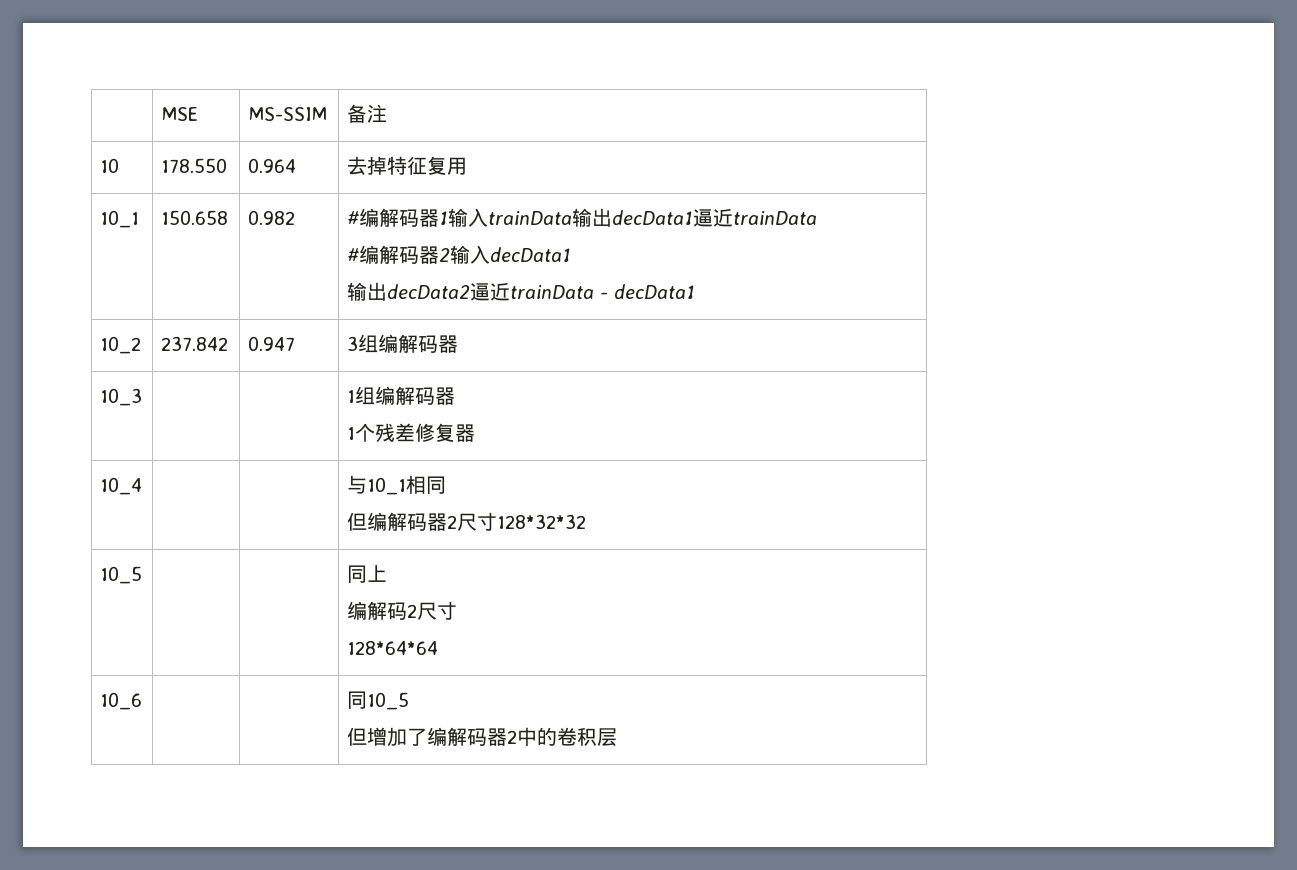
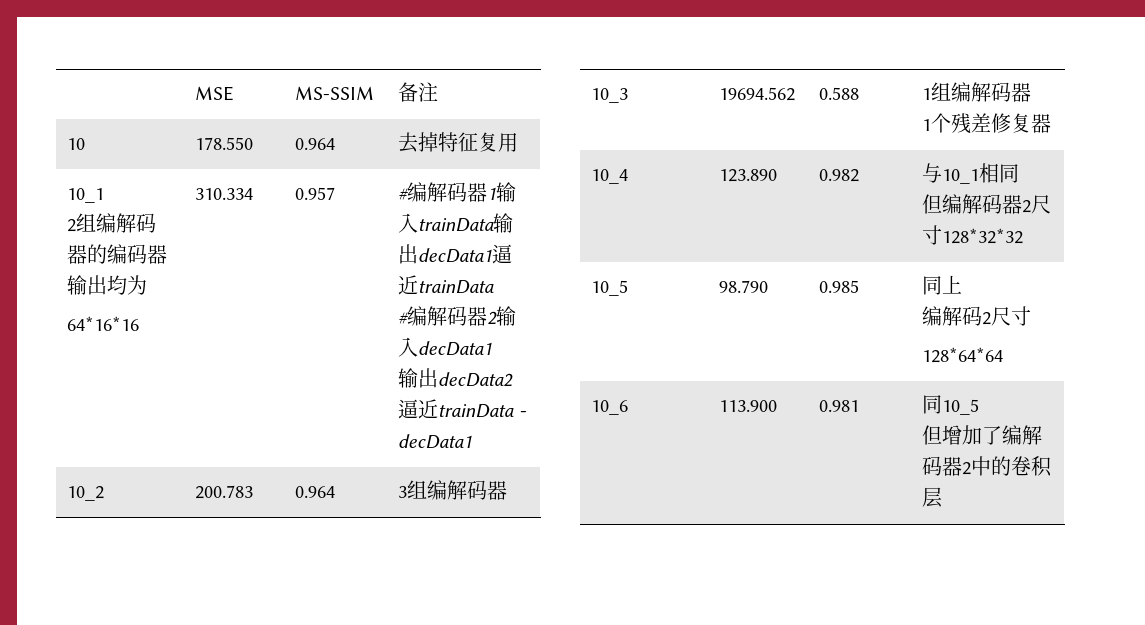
  10 | 178.550 | 0.964 | 去掉特征复用
- 10_1 | 150.658 | 0.982 | #编解码器1输入trainData输出decData1逼近trainData
+ 10_1
+ 2组编解码器的编码器输出均为
+ 64*16*16 | 310.334 | 0.957 | #编解码器1输入trainData输出decData1逼近trainData
- 10_2 | 237.842 | 0.947 | 3组编解码器
+ 10_2 | 200.783 | 0.964 | 3组编解码器
- 10_3 | | | 1组编解码器
+ 10_3 | 19694.562 | 0.588 | 1组编解码器
- 10_4 | | | 与10_1相同
+ 10_4 | 123.890 | 0.982 | 与10_1相同
- 10_5 | | | 同上
+ 10_5 | 98.790 | 0.985 | 同上
- 10_6 | | | 同10_5
+ 10_6 | 113.900 | 0.981 | 同10_5

